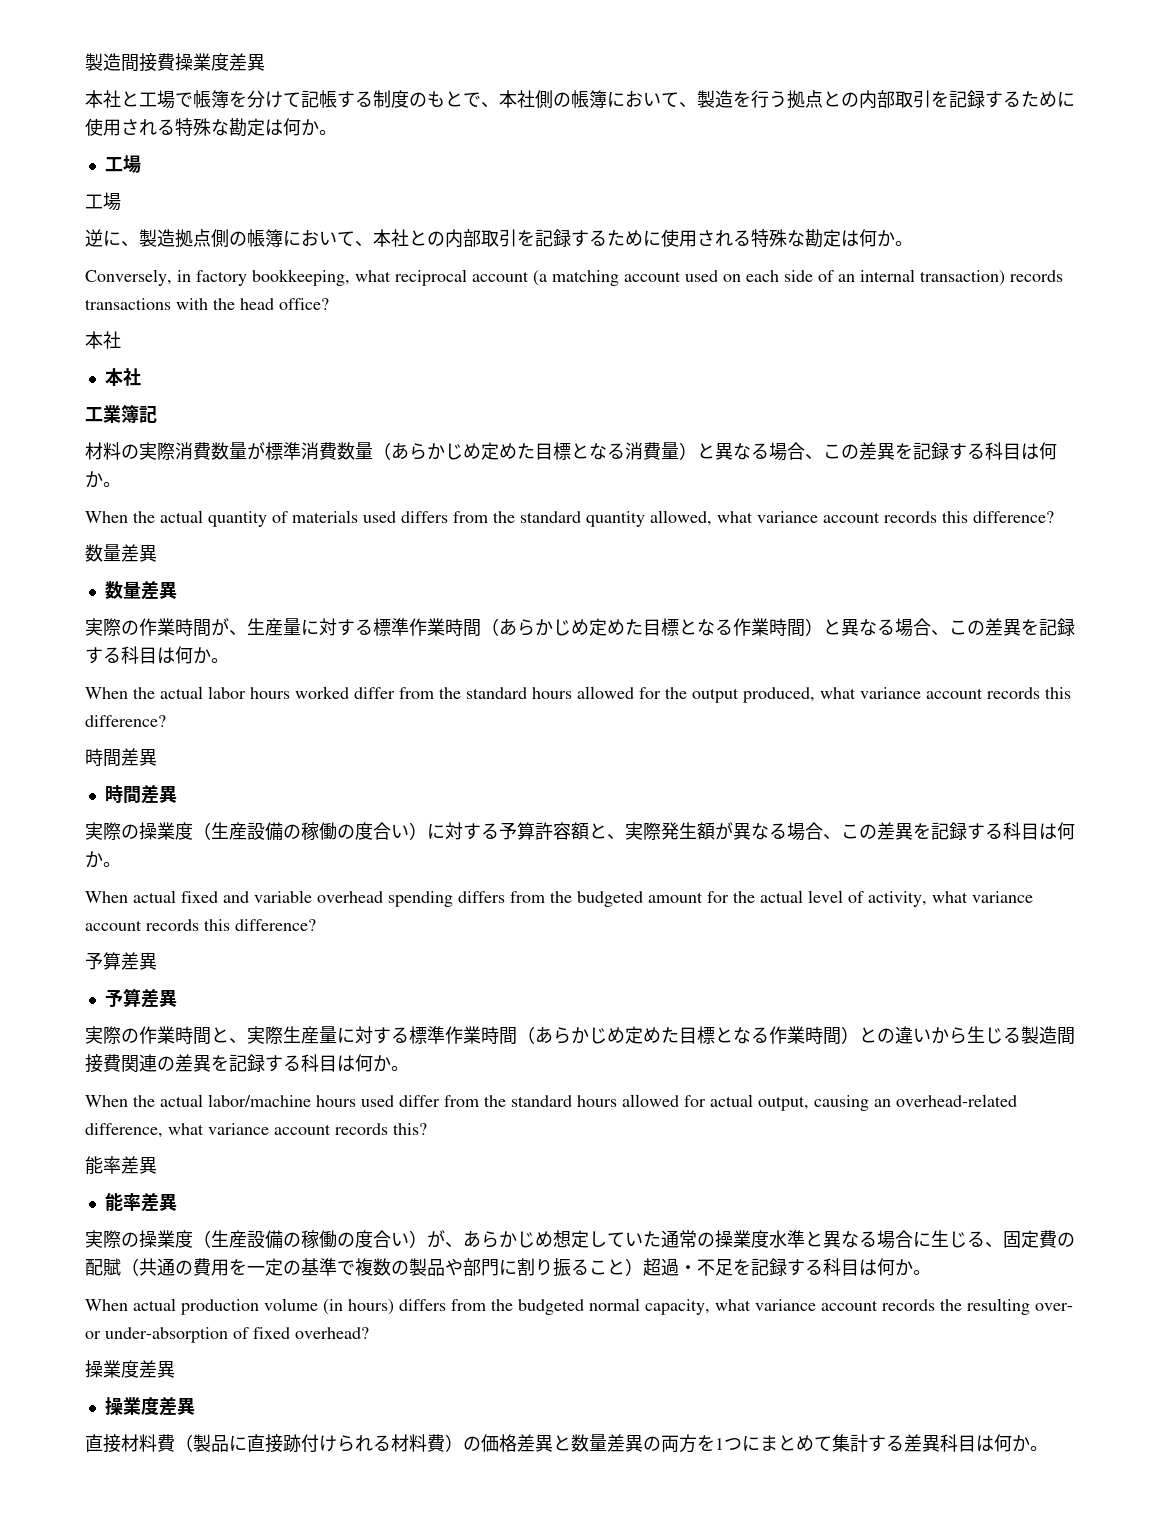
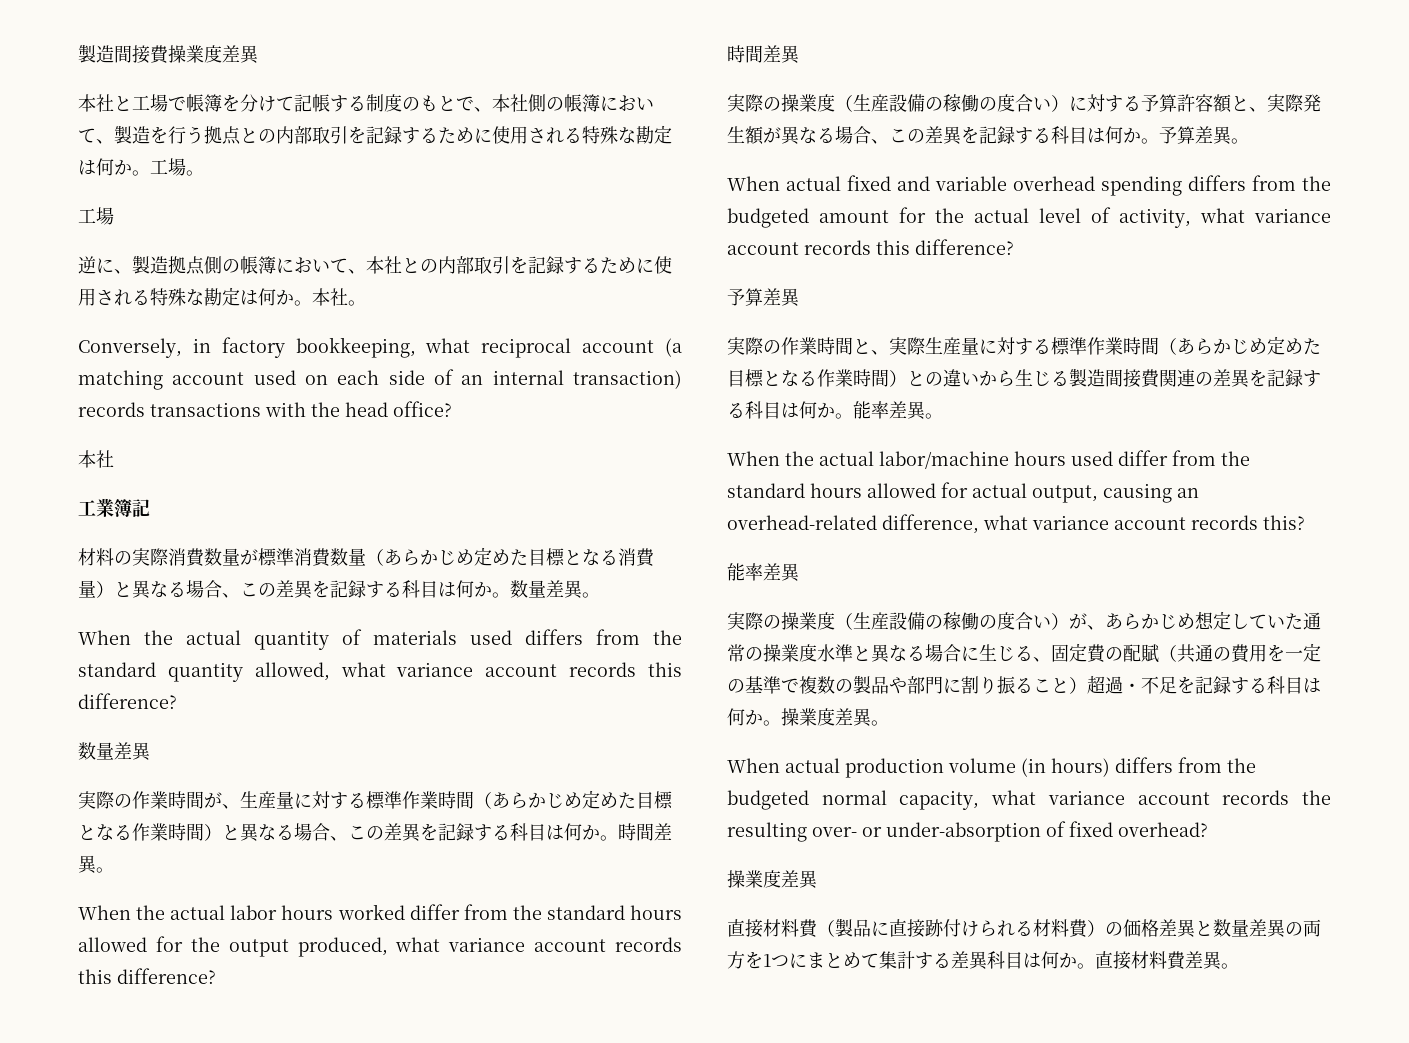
- 本社と工場で帳簿を分けて記帳する制度のもとで、本社側の帳簿において、製造を行う拠点との内部取引を記録するために使用される特殊な勘定は何か。
- 工場
+ 本社と工場で帳簿を分けて記帳する制度のもとで、本社側の帳簿において、製造を行う拠点との内部取引を記録するために使用される特殊な勘定は何か。工場。
+ 本社。
  Conversely, in factory bookkeeping, what reciprocal account (a matching account used on each side of an internal transaction) records transactions with the head office?
- 本社
+ 数量差異。
  When the actual quantity of materials used differs from the standard quantity allowed, what variance account records this difference?
- 数量差異
+ 時間差異。
  When the actual labor hours worked differ from the standard hours allowed for the output produced, what variance account records this difference?
- 時間差異
+ 予算差異。
  When actual fixed and variable overhead spending differs from the budgeted amount for the actual level of activity, what variance account records this difference?
- 予算差異
+ 能率差異。
  When the actual labor/machine hours used differ from the standard hours allowed for actual output, causing an overhead-related difference, what variance account records this?
- 能率差異
+ 操業度差異。
  When actual production volume (in hours) differs from the budgeted normal capacity, what variance account records the resulting over- or under-absorption of fixed overhead?
- 操業度差異
+ 直接材料費差異。

